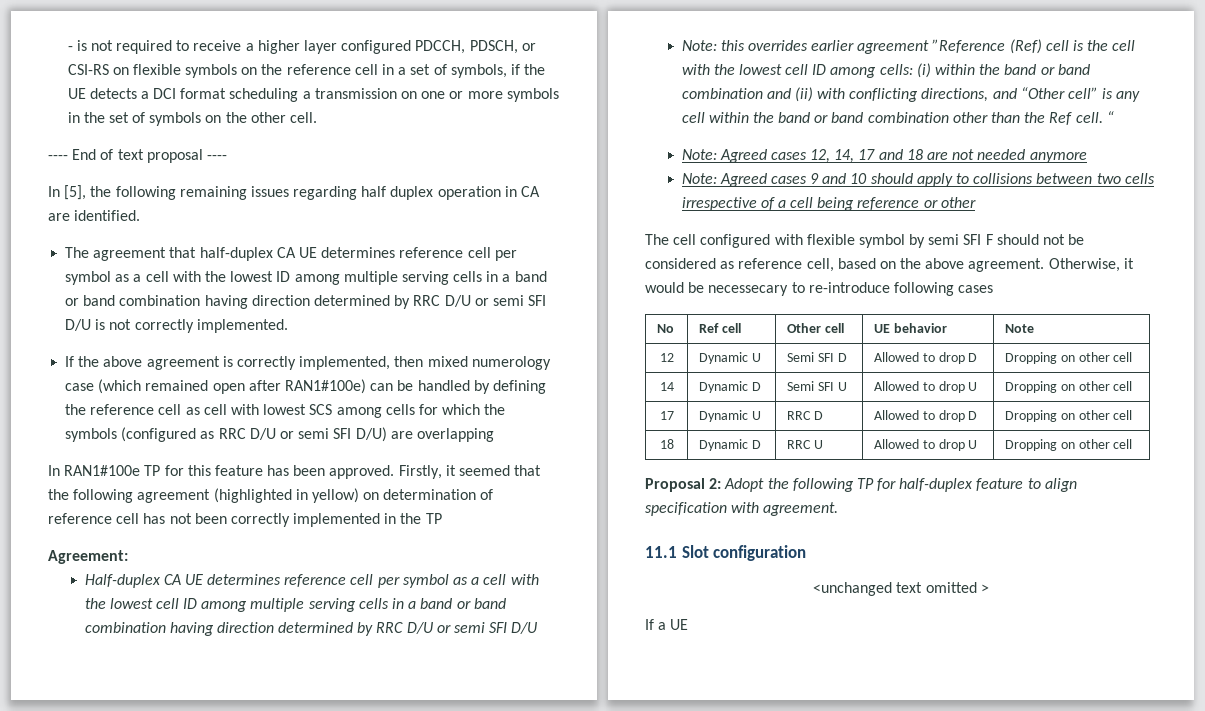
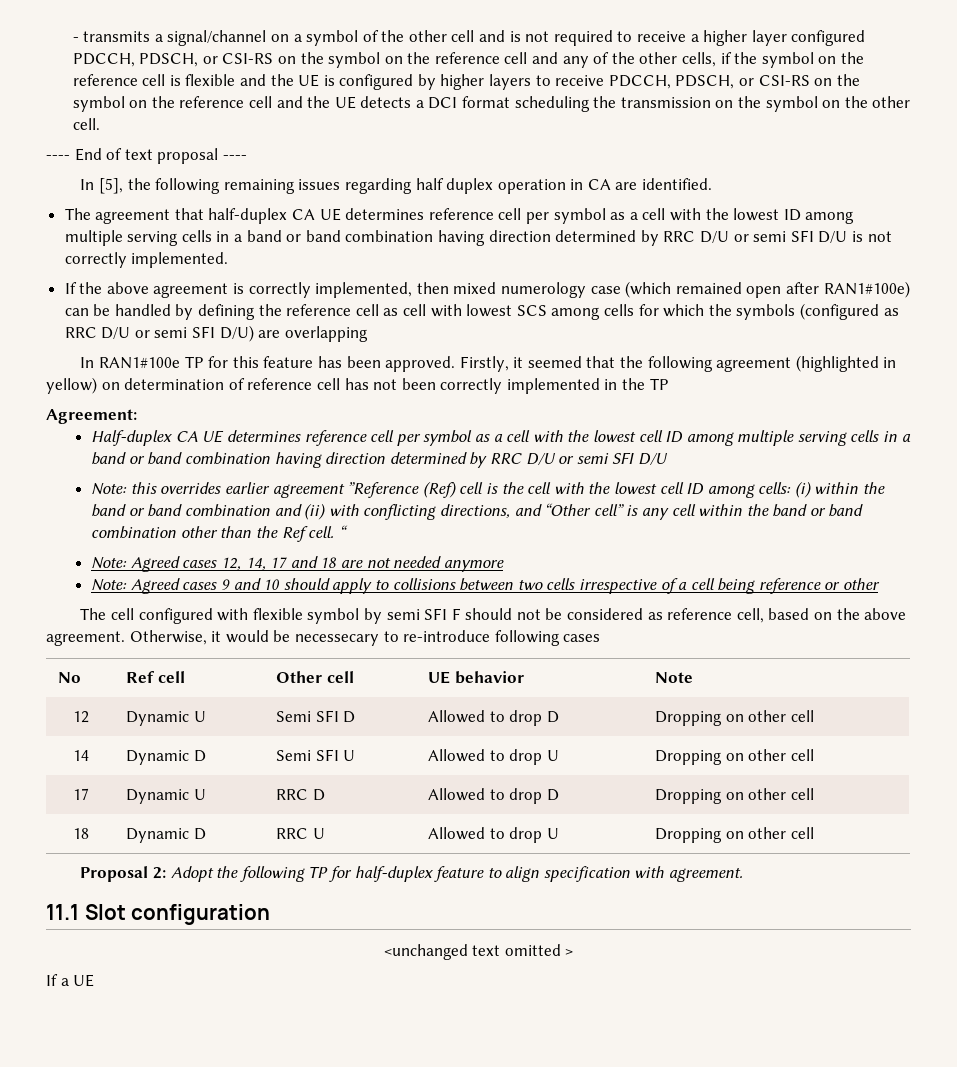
- - is not required to receive a higher layer configured PDCCH, PDSCH, or CSI-RS on flexible symbols on the reference cell in a set of symbols, if the UE detects a DCI format scheduling a transmission on one or more symbols in the set of symbols on the other cell.
+ - transmits a signal/channel on a symbol of the other cell and is not required to receive a higher layer configured PDCCH, PDSCH, or CSI-RS on the symbol on the reference cell and any of the other cells, if the symbol on the reference cell is flexible and the UE is configured by higher layers to receive PDCCH, PDSCH, or CSI-RS on the symbol on the reference cell and the UE detects a DCI format scheduling the transmission on the symbol on the other cell.

